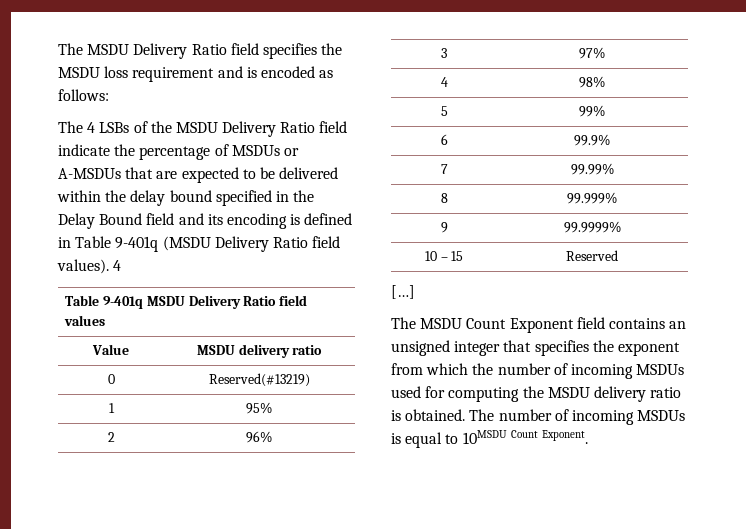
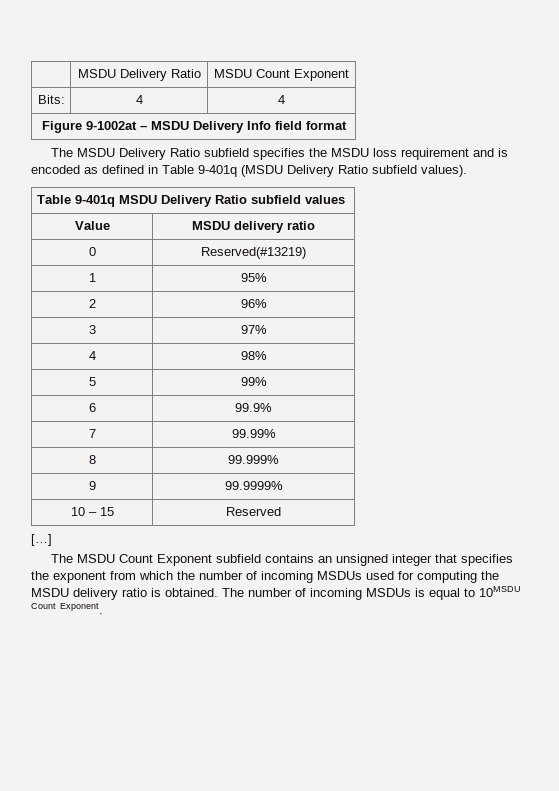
+ | MSDU Delivery Ratio | MSDU Count Exponent
+ Bits: | 4 | 4
+ Figure 9-1002at – MSDU Delivery Info field format
- The MSDU Delivery Ratio field specifies the MSDU loss requirement and is encoded as follows:
- The 4 LSBs of the MSDU Delivery Ratio field indicate the percentage of MSDUs or A-MSDUs that are expected to be delivered within the delay bound specified in the Delay Bound field and its encoding is defined in Table 9-401q (MSDU Delivery Ratio field values). 4
+ The MSDU Delivery Ratio subfield specifies the MSDU loss requirement and is encoded as defined in Table 9-401q (MSDU Delivery Ratio subfield values).
- Table 9-401q MSDU Delivery Ratio field values
+ Table 9-401q MSDU Delivery Ratio subfield values
- The MSDU Count Exponent field contains an unsigned integer that specifies the exponent from which the number of incoming MSDUs used for computing the MSDU delivery ratio is obtained.
+ The MSDU Count Exponent subfield contains an unsigned integer that specifies the exponent from which the number of incoming MSDUs used for computing the MSDU delivery ratio is obtained.

